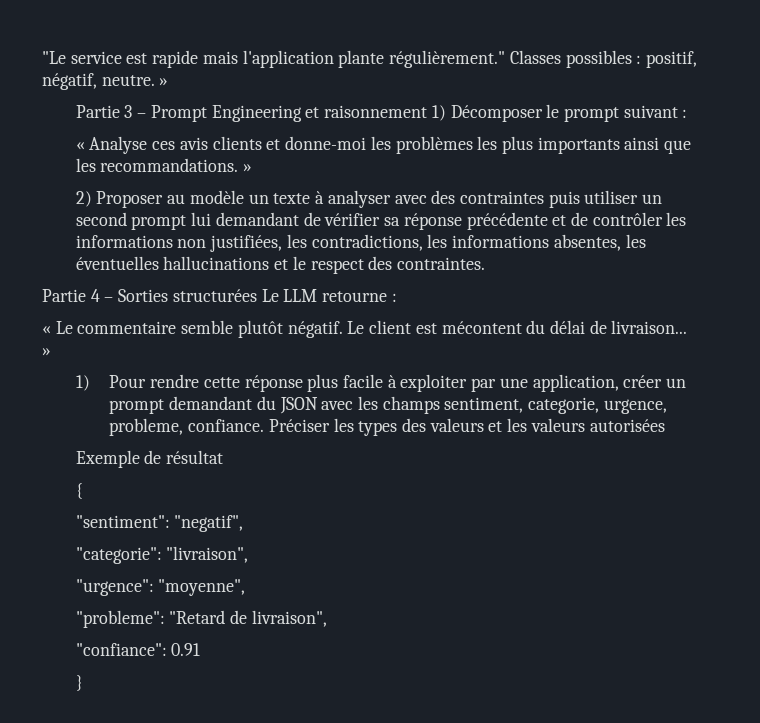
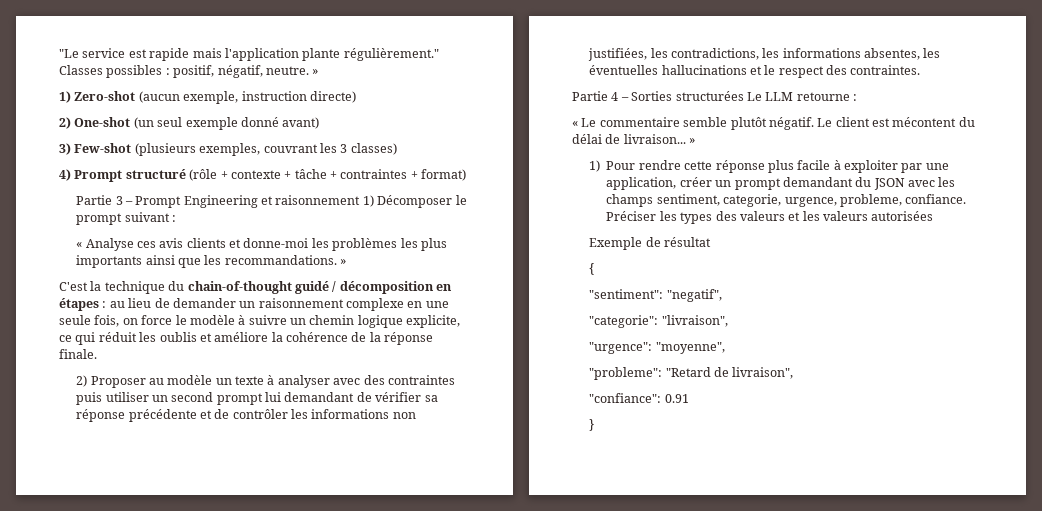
+ 1) Zero-shot (aucun exemple, instruction directe)
+ 2) One-shot (un seul exemple donné avant)
+ 3) Few-shot (plusieurs exemples, couvrant les 3 classes)
+ 4) Prompt structuré (rôle + contexte + tâche + contraintes + format)
+ C'est la technique du chain-of-thought guidé / décomposition en étapes : au lieu de demander un raisonnement complexe en une seule fois, on force le modèle à suivre un chemin logique explicite, ce qui réduit les oublis et améliore la cohérence de la réponse finale.

